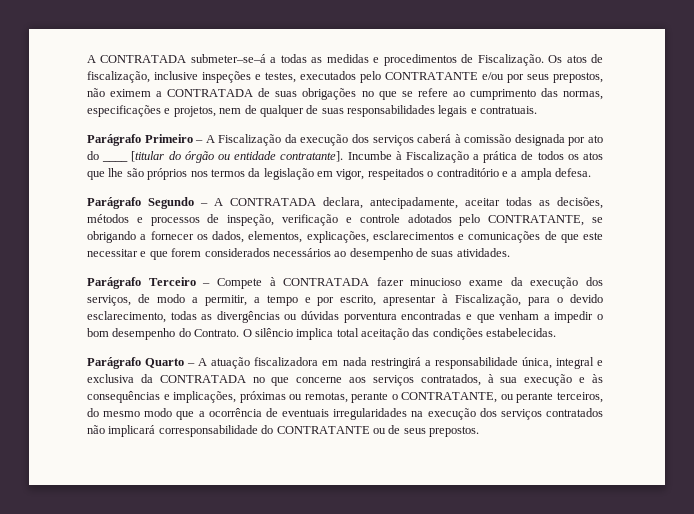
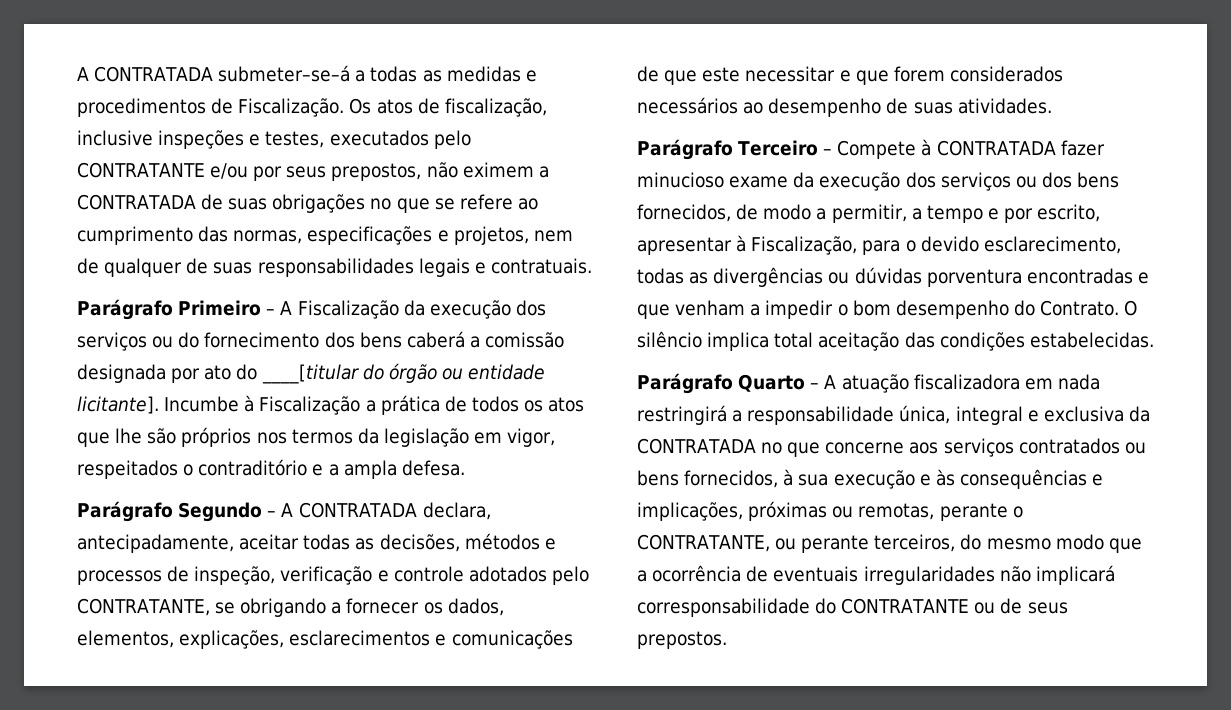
- Parágrafo Primeiro – A Fiscalização da execução dos serviços caberá à comissão designada por ato do ____ [titular do órgão ou entidade contratante].
+ Parágrafo Primeiro – A Fiscalização da execução dos serviços ou do fornecimento dos bens caberá a comissão designada por ato do ____[titular do órgão ou entidade licitante].
- Parágrafo Terceiro – Compete à CONTRATADA fazer minucioso exame da execução dos serviços, de modo a permitir, a tempo e por escrito, apresentar à Fiscalização, para o devido esclarecimento, todas as divergências ou dúvidas porventura encontradas e que venham a impedir o bom desempenho do Contrato.
+ Parágrafo Terceiro – Compete à CONTRATADA fazer minucioso exame da execução dos serviços ou dos bens fornecidos, de modo a permitir, a tempo e por escrito, apresentar à Fiscalização, para o devido esclarecimento, todas as divergências ou dúvidas porventura encontradas e que venham a impedir o bom desempenho do Contrato.
- Parágrafo Quarto – A atuação fiscalizadora em nada restringirá a responsabilidade única, integral e exclusiva da CONTRATADA no que concerne aos serviços contratados, à sua execução e às consequências e implicações, próximas ou remotas, perante o CONTRATANTE, ou perante terceiros, do mesmo modo que a ocorrência de eventuais irregularidades na execução dos serviços contratados não implicará corresponsabilidade do CONTRATANTE ou de seus prepostos.
+ Parágrafo Quarto – A atuação fiscalizadora em nada restringirá a responsabilidade única, integral e exclusiva da CONTRATADA no que concerne aos serviços contratados ou bens fornecidos, à sua execução e às consequências e implicações, próximas ou remotas, perante o CONTRATANTE, ou perante terceiros, do mesmo modo que a ocorrência de eventuais irregularidades não implicará corresponsabilidade do CONTRATANTE ou de seus prepostos.

